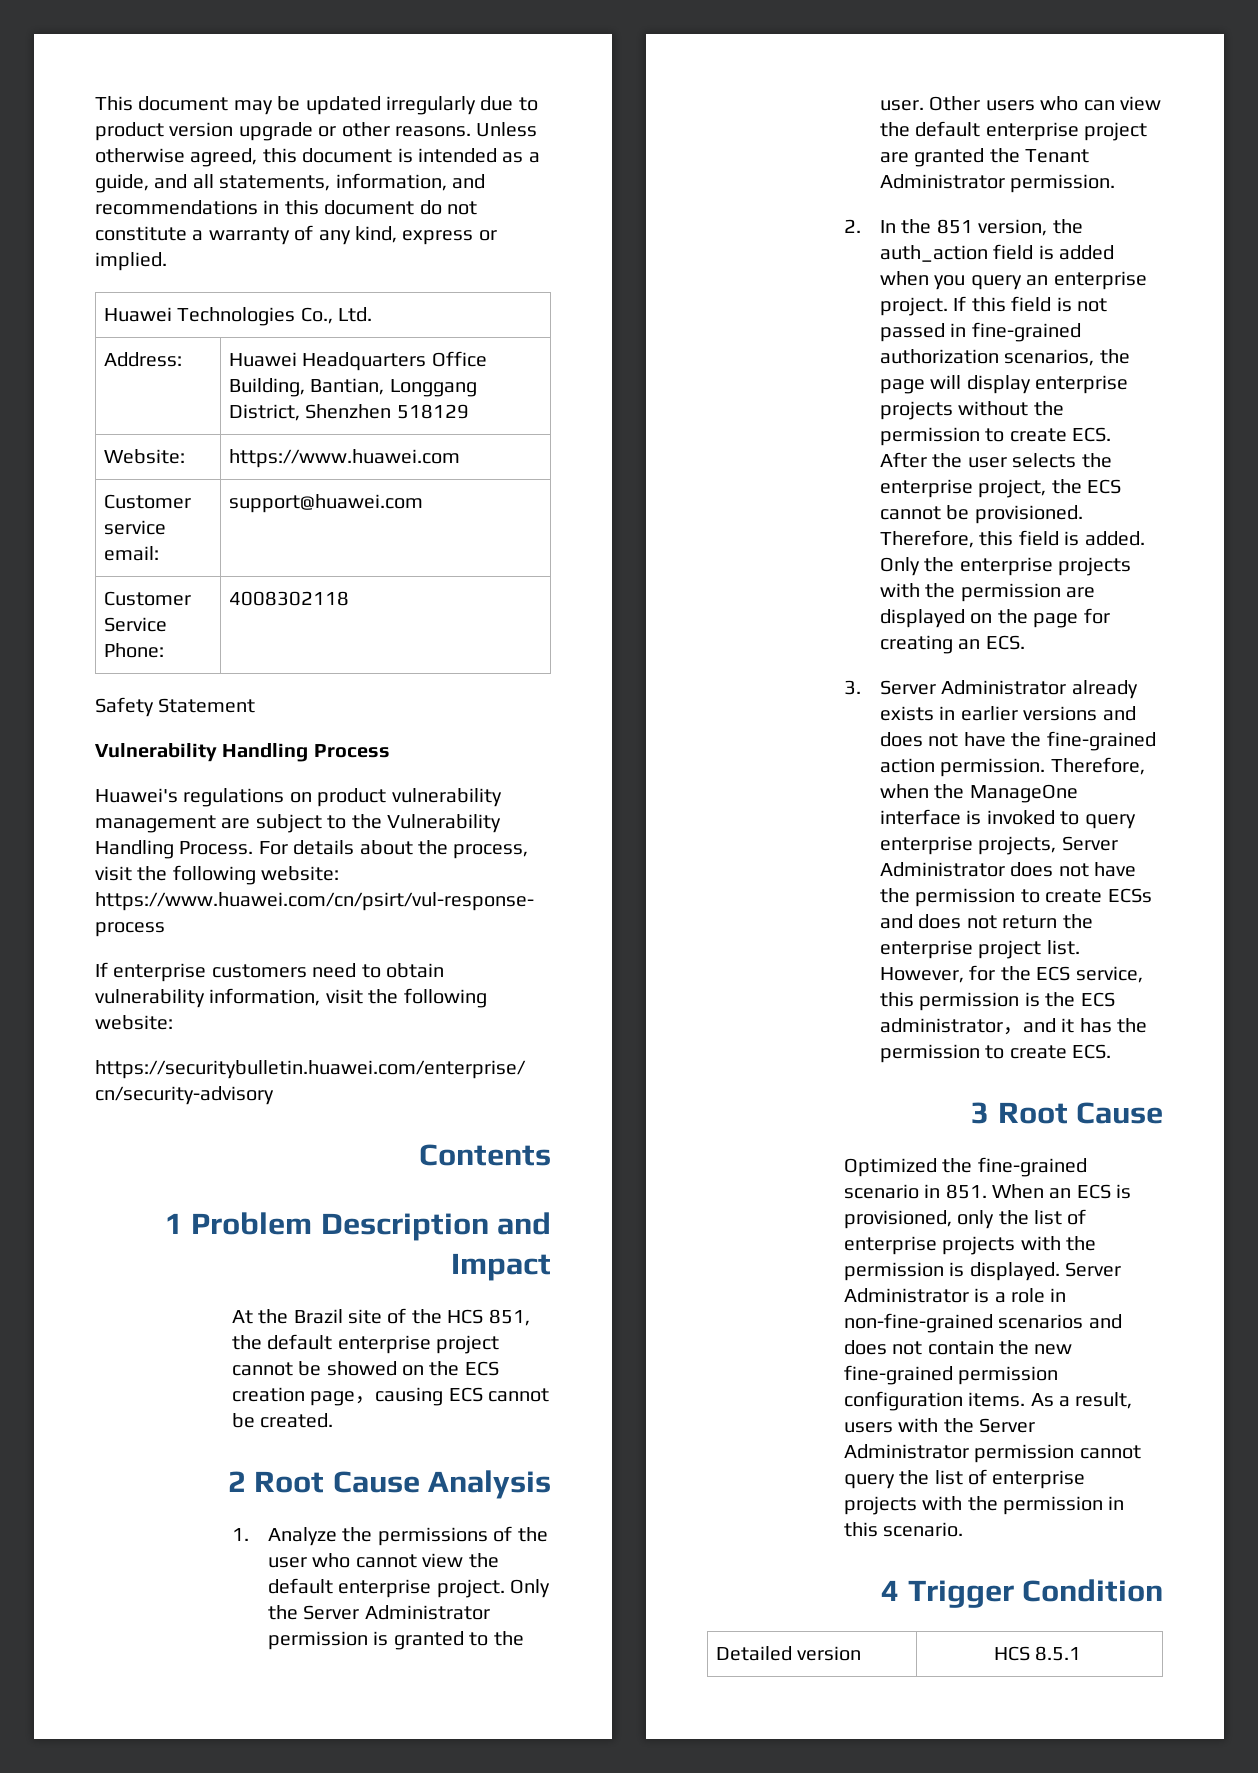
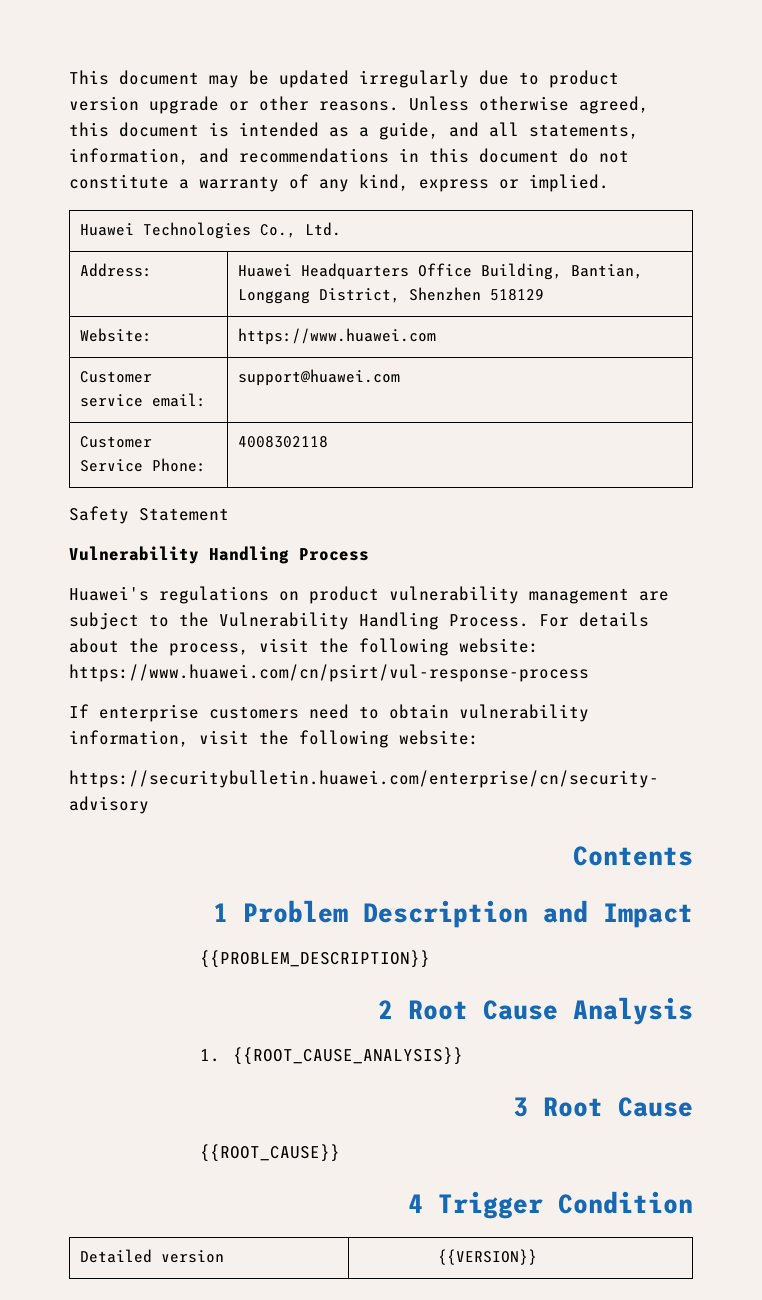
- At the Brazil site of the HCS 851, the default enterprise project cannot be showed on the ECS creation page，causing ECS cannot be created.
+ {{PROBLEM_DESCRIPTION}}
- 1. Analyze the permissions of the user who cannot view the default enterprise project. Only the Server Administrator permission is granted to the user. Other users who can view the default enterprise project are granted the Tenant Administrator permission.
- 2. In the 851 version, the auth_action field is added when you query an enterprise project. If this field is not passed in fine-grained authorization scenarios, the page will display enterprise projects without the permission to create ECS. After the user selects the enterprise project, the ECS cannot be provisioned. Therefore, this field is added. Only the enterprise projects with the permission are displayed on the page for creating an ECS.
- 3. Server Administrator already exists in earlier versions and does not have the fine-grained action permission. Therefore, when the ManageOne interface is invoked to query enterprise projects, Server Administrator does not have the permission to create ECSs and does not return the enterprise project list. However, for the ECS service, this permission is the ECS administrator，and it has the permission to create ECS.
+ 1. {{ROOT_CAUSE_ANALYSIS}}
  3 Root Cause
- Optimized the fine-grained scenario in 851. When an ECS is provisioned, only the list of enterprise projects with the permission is displayed. Server Administrator is a role in non-fine-grained scenarios and does not contain the new fine-grained permission configuration items. As a result, users with the Server Administrator permission cannot query the list of enterprise projects with the permission in this scenario.
+ {{ROOT_CAUSE}}
- Detailed version | HCS 8.5.1
+ Detailed version | {{VERSION}}

